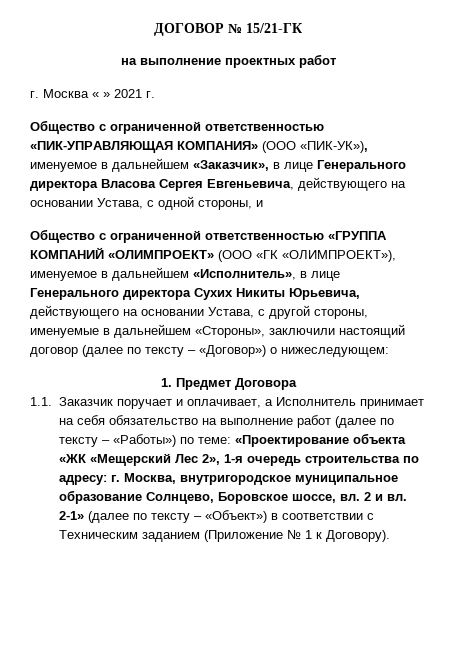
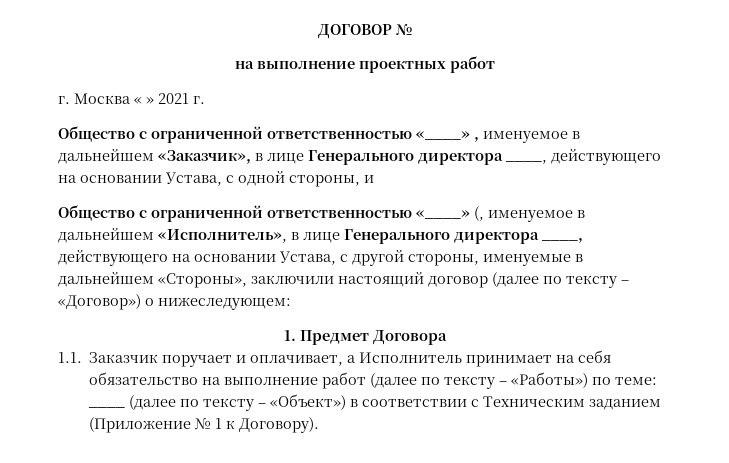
- ДОГОВОР № 15/21-ГК
+ ДОГОВОР №
- Общество с ограниченной ответственностью «ПИК-УПРАВЛЯЮЩАЯ КОМПАНИЯ» (ООО «ПИК-УК»), именуемое в дальнейшем «Заказчик», в лице Генерального директора Власова Сергея Евгеньевича, действующего на основании Устава, с одной стороны, и
+ Общество с ограниченной ответственностью «____» , именуемое в дальнейшем «Заказчик», в лице Генерального директора ____, действующего на основании Устава, с одной стороны, и
- Общество с ограниченной ответственностью «ГРУППА КОМПАНИЙ «ОЛИМПРОЕКТ» (ООО «ГК «ОЛИМПРОЕКТ»), именуемое в дальнейшем «Исполнитель», в лице Генерального директора Сухих Никиты Юрьевича, действующего на основании Устава, с другой стороны, именуемые в дальнейшем «Стороны», заключили настоящий договор (далее по тексту – «Договор») о нижеследующем:
+ Общество с ограниченной ответственностью «____» (, именуемое в дальнейшем «Исполнитель», в лице Генерального директора ____, действующего на основании Устава, с другой стороны, именуемые в дальнейшем «Стороны», заключили настоящий договор (далее по тексту – «Договор») о нижеследующем:
- 1.1. Заказчик поручает и оплачивает, а Исполнитель принимает на себя обязательство на выполнение работ (далее по тексту – «Работы») по теме: «Проектирование объекта «ЖК «Мещерский Лес 2», 1-я очередь строительства по адресу: г. Москва, внутригородское муниципальное образование Солнцево, Боровское шоссе, вл. 2 и вл. 2-1» (далее по тексту – «Объект») в соответствии с Техническим заданием (Приложение № 1 к Договору).
+ 1.1. Заказчик поручает и оплачивает, а Исполнитель принимает на себя обязательство на выполнение работ (далее по тексту – «Работы») по теме: ____ (далее по тексту – «Объект») в соответствии с Техническим заданием (Приложение № 1 к Договору).

